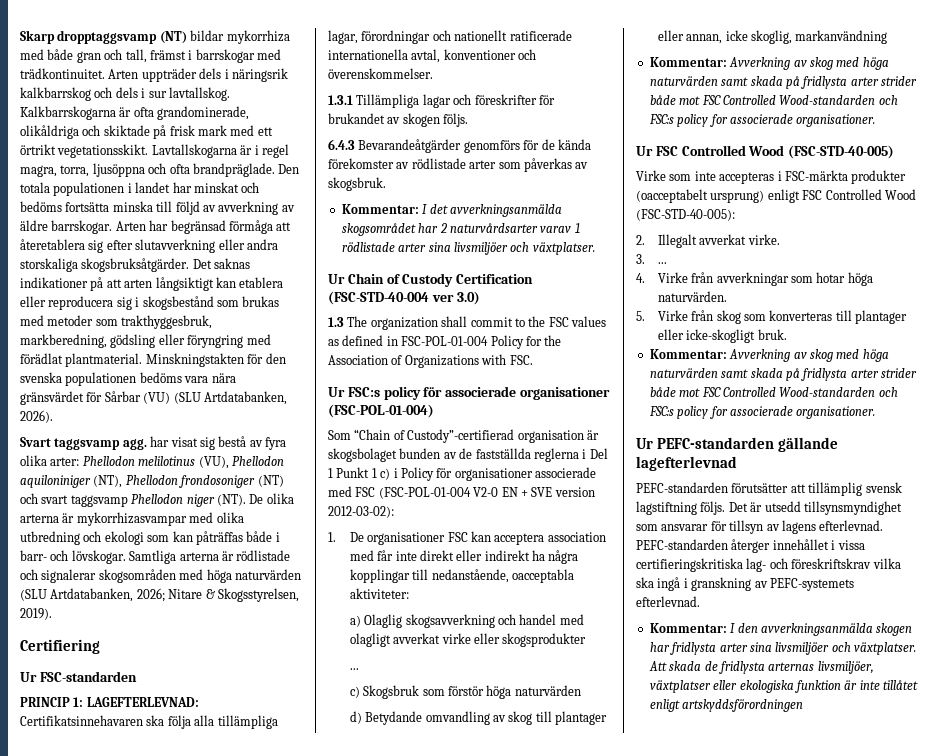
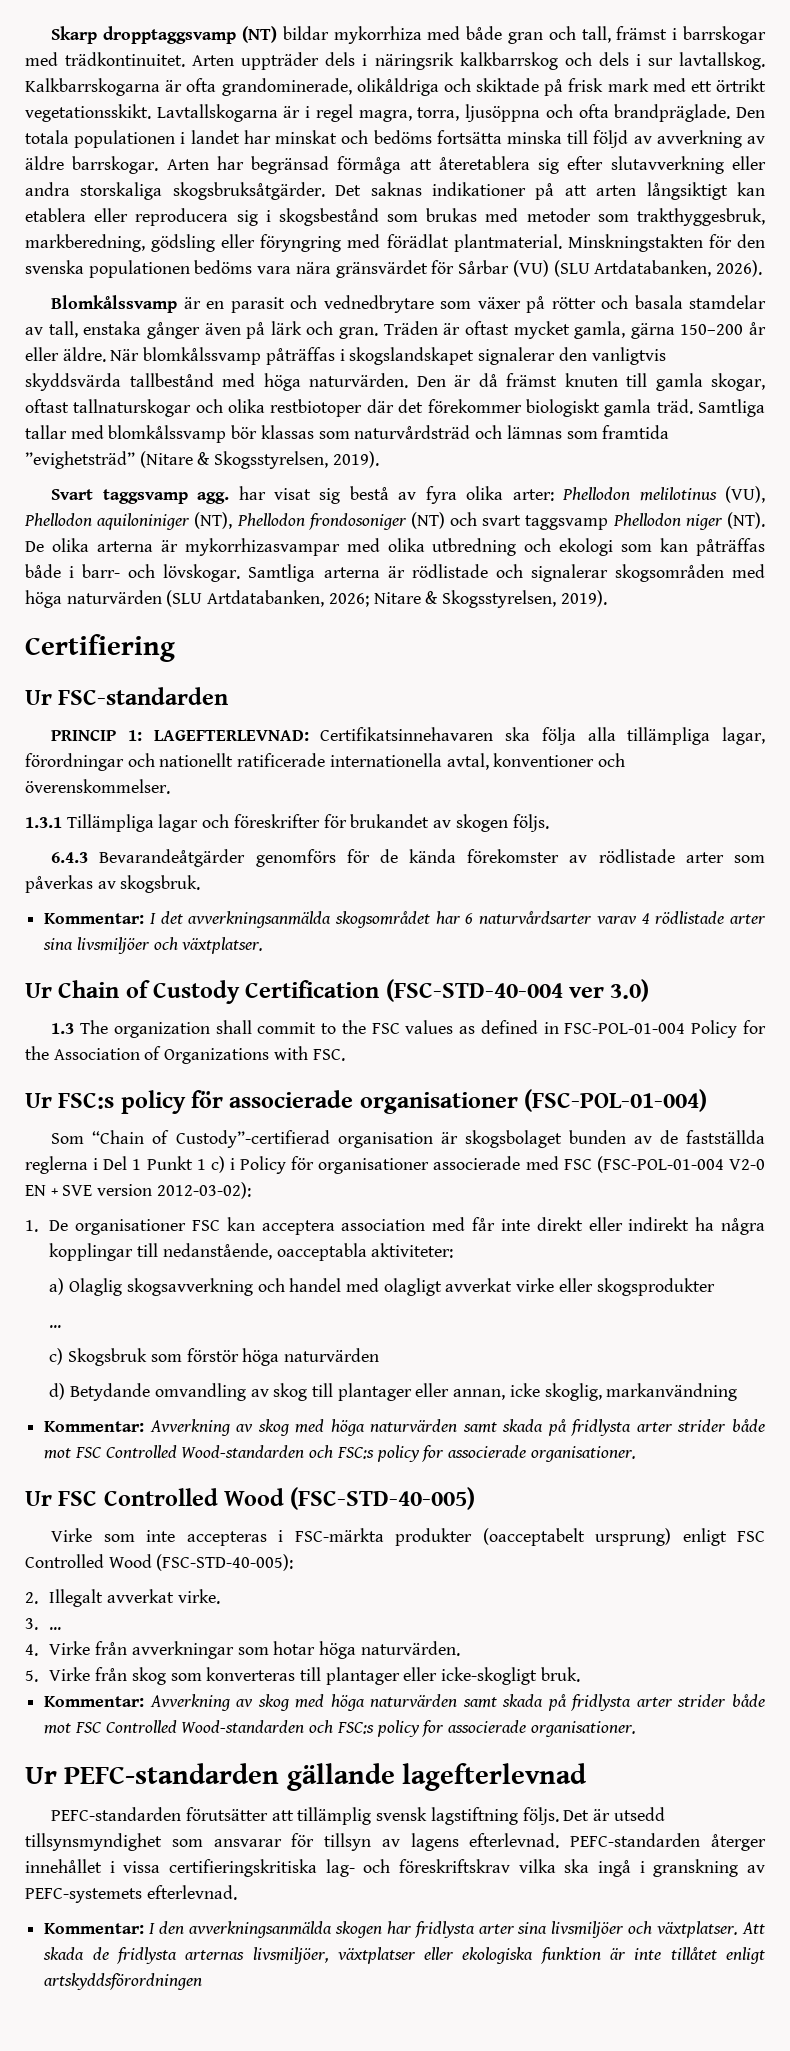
+ Blomkålssvamp är en parasit och vednedbrytare som växer på rötter och basala stamdelar av tall, enstaka gånger även på lärk och gran. Träden är oftast mycket gamla, gärna 150–200 år eller äldre. När blomkålssvamp påträffas i skogslandskapet signalerar den vanligtvis skyddsvärda tallbestånd med höga naturvärden. Den är då främst knuten till gamla skogar, oftast tallnaturskogar och olika restbiotoper där det förekommer biologiskt gamla träd. Samtliga tallar med blomkålssvamp bör klassas som naturvårdsträd och lämnas som framtida ”evighetsträd” (Nitare & Skogsstyrelsen, 2019).
- Kommentar: I det avverkningsanmälda skogsområdet har 2 naturvårdsarter varav 1 rödlistade arter sina livsmiljöer och växtplatser.
+ Kommentar: I det avverkningsanmälda skogsområdet har 6 naturvårdsarter varav 4 rödlistade arter sina livsmiljöer och växtplatser.

